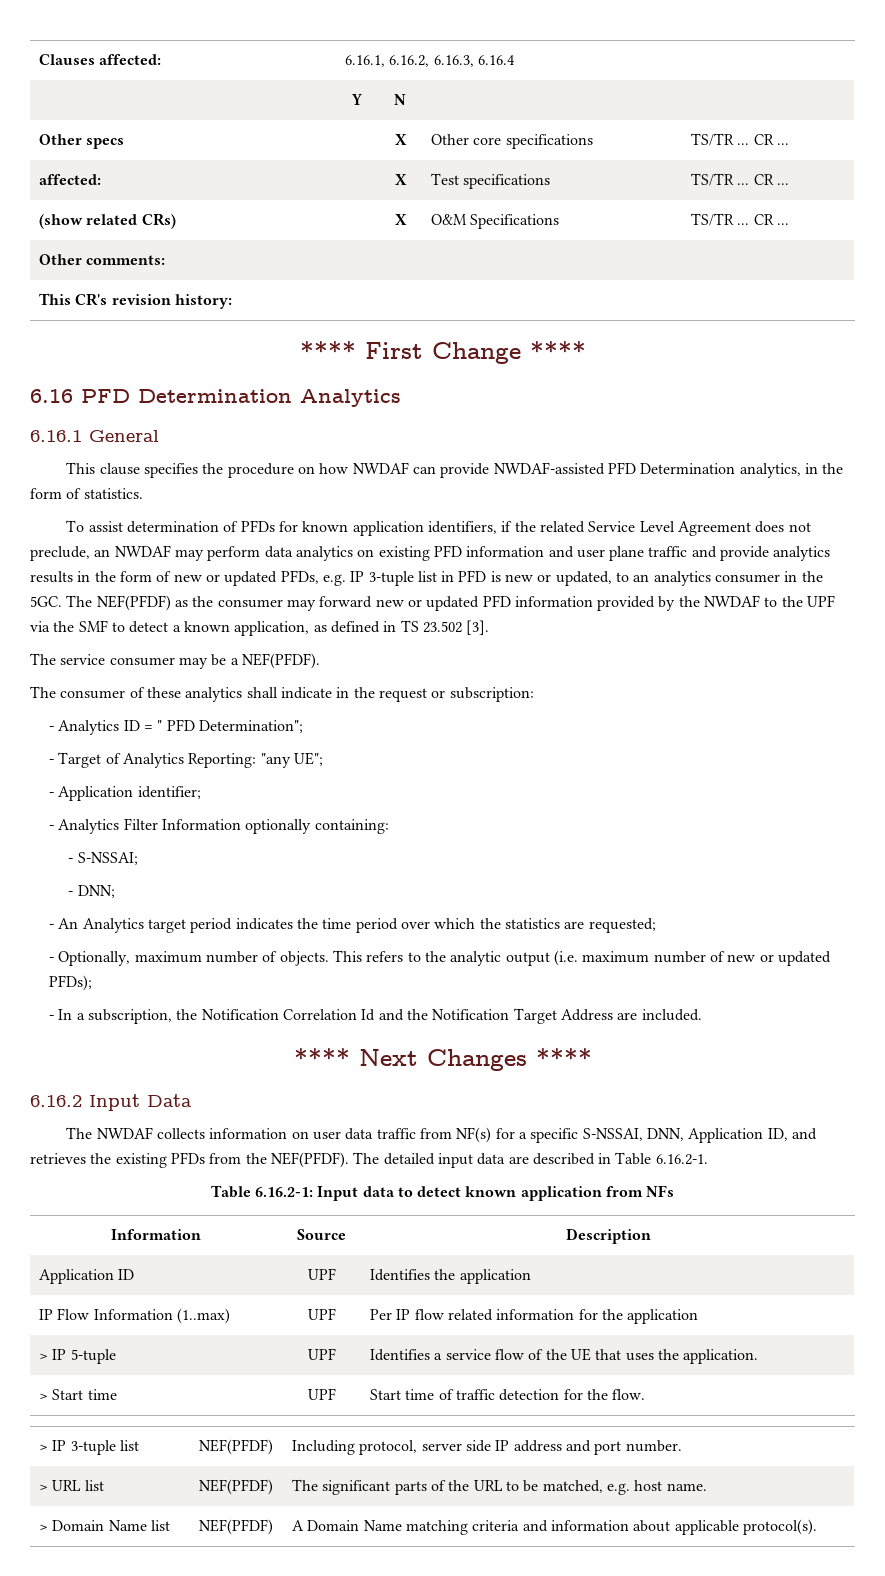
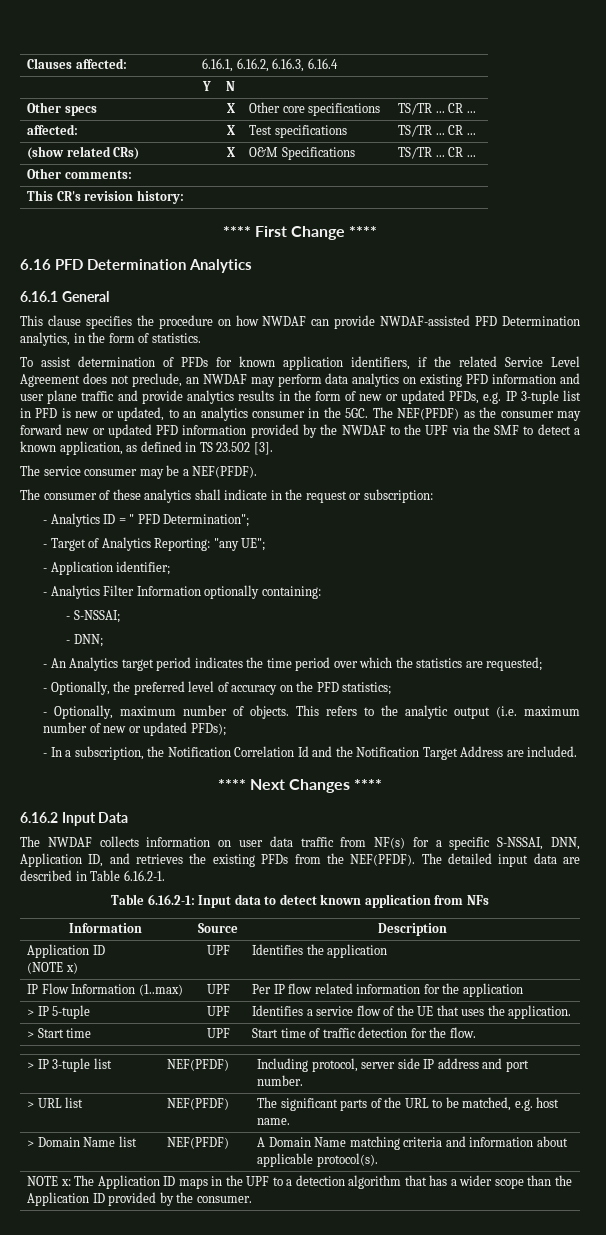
+ - Optionally, the preferred level of accuracy on the PFD statistics;
  Information | Source | Description
- Application ID | UPF | Identifies the application
+ Application ID
+ (NOTE x) | UPF | Identifies the application
+ NOTE x: The Application ID maps in the UPF to a detection algorithm that has a wider scope than the Application ID provided by the consumer.

